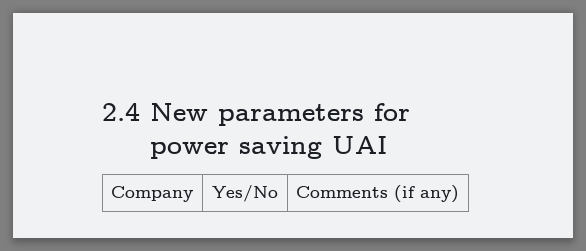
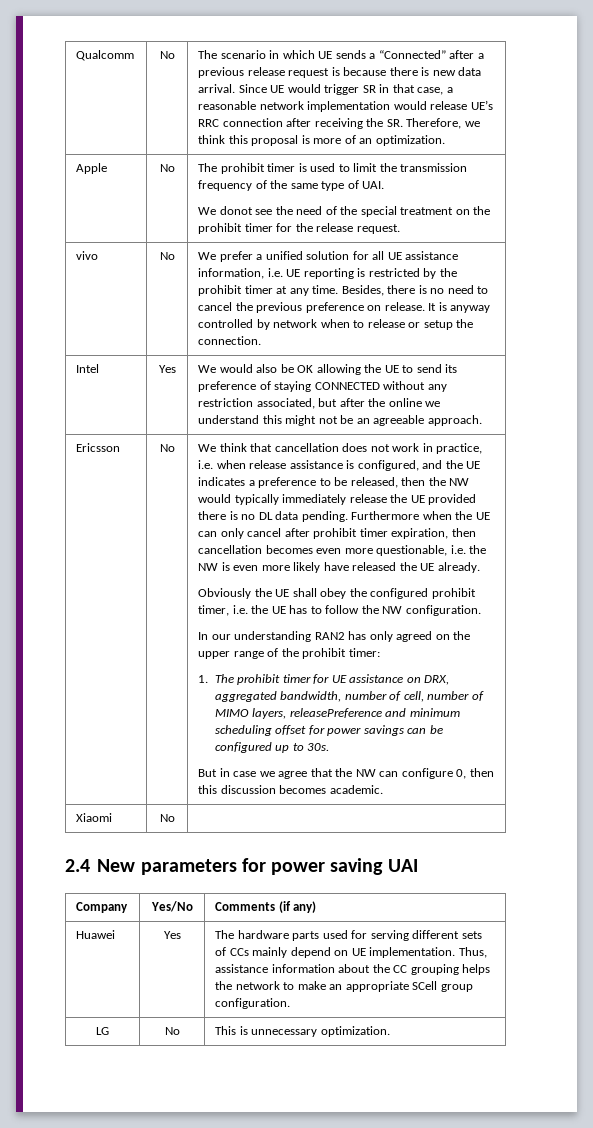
+ Qualcomm | No | The scenario in which UE sends a “Connected” after a previous release request is because there is new data arrival. Since UE would trigger SR in that case, a reasonable network implementation would release UE’s RRC connection after receiving the SR. Therefore, we think this proposal is more of an optimization.
+ Apple | No | The prohibit timer is used to limit the transmission frequency of the same type of UAI.
+ We donot see the need of the special treatment on the prohibit timer for the release request.
+ vivo | No | We prefer a unified solution for all UE assistance information, i.e. UE reporting is restricted by the prohibit timer at any time. Besides, there is no need to cancel the previous preference on release. It is anyway controlled by network when to release or setup the connection.
+ Intel | Yes | We would also be OK allowing the UE to send its preference of staying CONNECTED without any restriction associated, but after the online we understand this might not be an agreeable approach.
+ Ericsson | No | We think that cancellation does not work in practice, i.e. when release assistance is configured, and the UE indicates a preference to be released, then the NW would typically immediately release the UE provided there is no DL data pending. Furthermore when the UE can only cancel after prohibit timer expiration, then cancellation becomes even more questionable, i.e. the NW is even more likely have released the UE already.
+ Obviously the UE shall obey the configured prohibit timer, i.e. the UE has to follow the NW configuration.
+ In our understanding RAN2 has only agreed on the upper range of the prohibit timer:
+ 1. The prohibit timer for UE assistance on DRX, aggregated bandwidth, number of cell, number of MIMO layers, releasePreference and minimum scheduling offset for power savings can be configured up to 30s.
+ But in case we agree that the NW can configure 0, then this discussion becomes academic.
+ Xiaomi | No |
+ Huawei | Yes | The hardware parts used for serving different sets of CCs mainly depend on UE implementation. Thus, assistance information about the CC grouping helps the network to make an appropriate SCell group configuration.
+ LG | No | This is unnecessary optimization.

